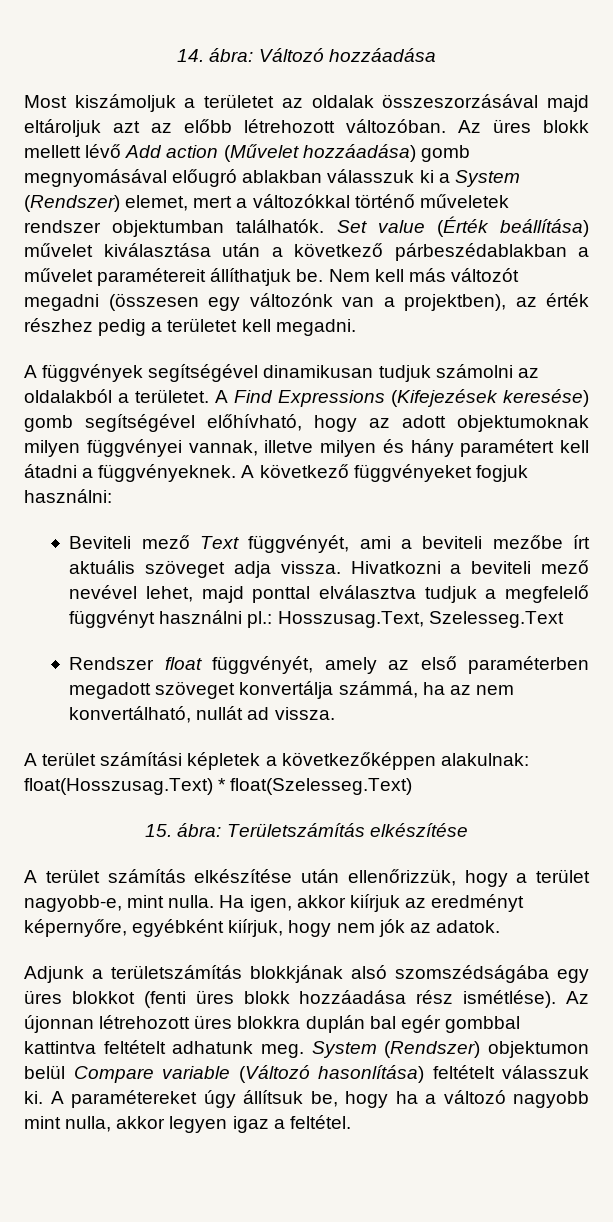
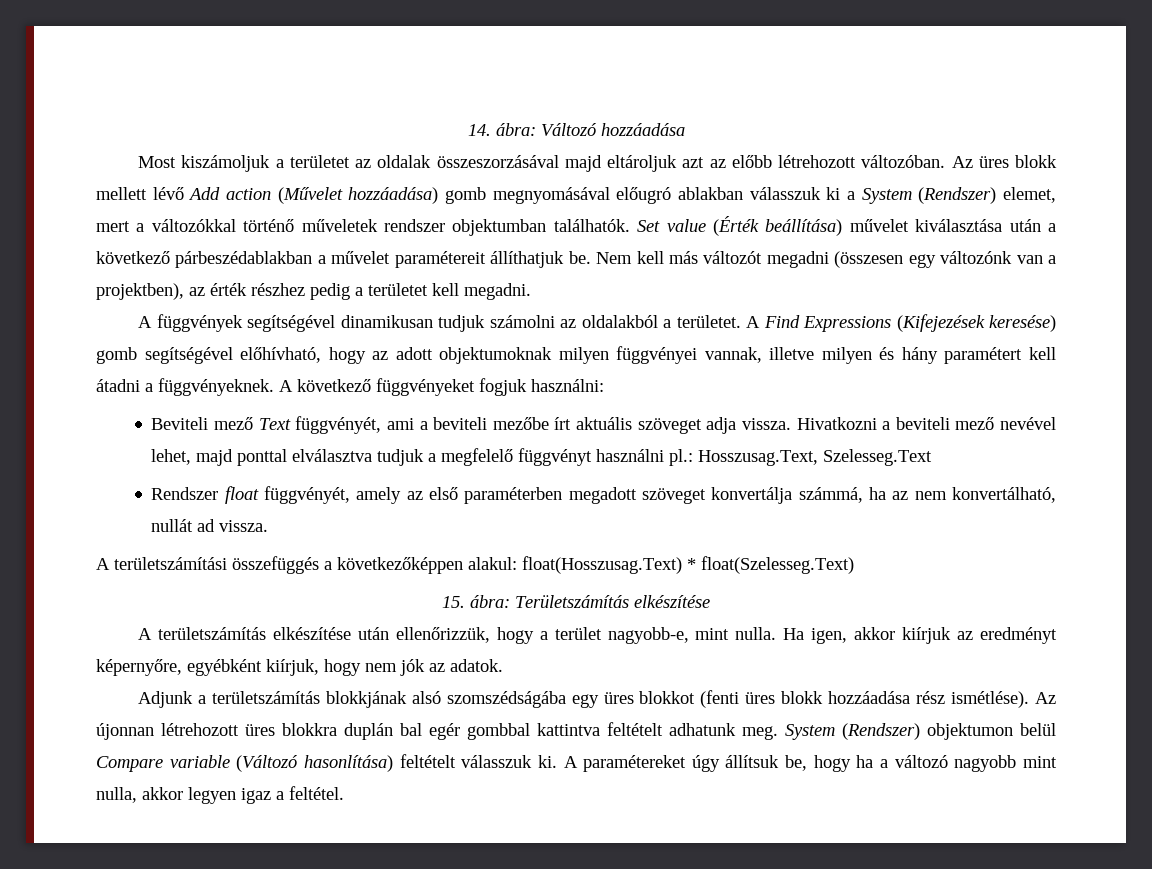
- A terület számítási képletek a következőképpen alakulnak: float(Hosszusag.Text) * float(Szelesseg.Text)
+ A területszámítási összefüggés a következőképpen alakul: float(Hosszusag.Text) * float(Szelesseg.Text)
- A terület számítás elkészítése után ellenőrizzük, hogy a terület nagyobb-e, mint nulla.
+ A területszámítás elkészítése után ellenőrizzük, hogy a terület nagyobb-e, mint nulla.

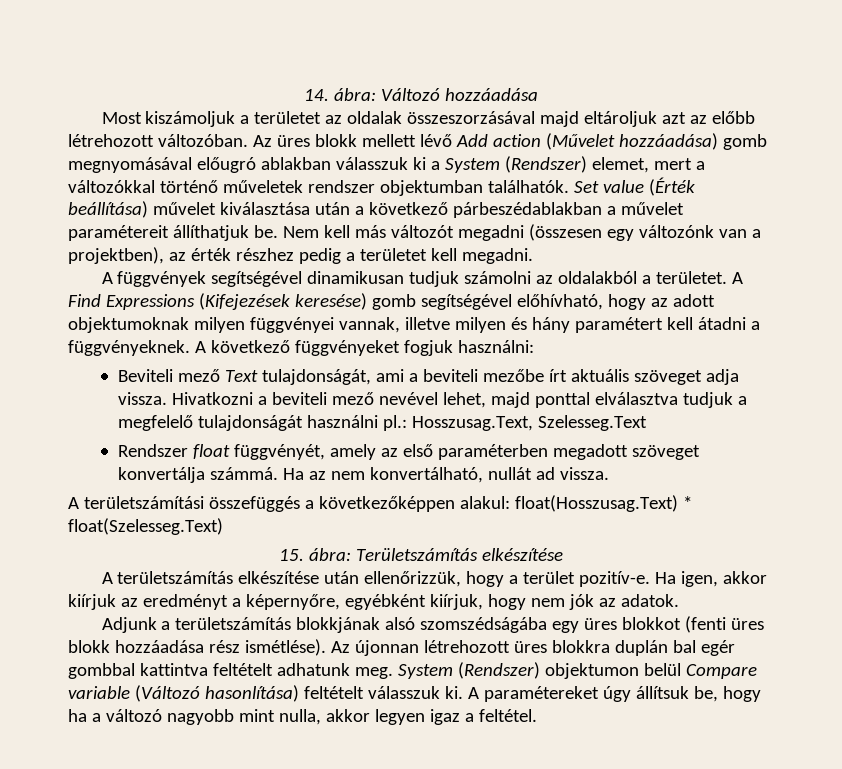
- Beviteli mező Text függvényét, ami a beviteli mezőbe írt aktuális szöveget adja vissza.
+ Beviteli mező Text tulajdonságát, ami a beviteli mezőbe írt aktuális szöveget adja vissza.
- Hivatkozni a beviteli mező nevével lehet, majd ponttal elválasztva tudjuk a megfelelő függvényt használni pl.: Hosszusag.Text, Szelesseg.Text
+ Hivatkozni a beviteli mező nevével lehet, majd ponttal elválasztva tudjuk a megfelelő tulajdonságát használni pl.: Hosszusag.Text, Szelesseg.Text
- Rendszer float függvényét, amely az első paraméterben megadott szöveget konvertálja számmá, ha az nem konvertálható, nullát ad vissza.
+ Rendszer float függvényét, amely az első paraméterben megadott szöveget konvertálja számmá. Ha az nem konvertálható, nullát ad vissza.
- A területszámítás elkészítése után ellenőrizzük, hogy a terület nagyobb-e, mint nulla.
+ A területszámítás elkészítése után ellenőrizzük, hogy a terület pozitív-e.
- Ha igen, akkor kiírjuk az eredményt képernyőre, egyébként kiírjuk, hogy nem jók az adatok.
+ Ha igen, akkor kiírjuk az eredményt a képernyőre, egyébként kiírjuk, hogy nem jók az adatok.

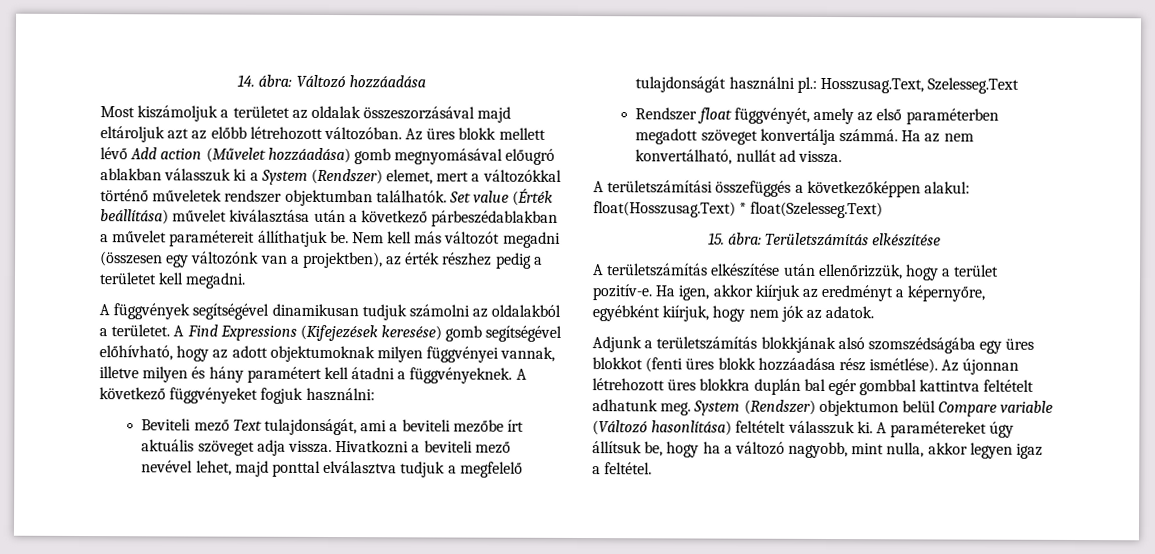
- A paramétereket úgy állítsuk be, hogy ha a változó nagyobb mint nulla, akkor legyen igaz a feltétel.
+ A paramétereket úgy állítsuk be, hogy ha a változó nagyobb, mint nulla, akkor legyen igaz a feltétel.

